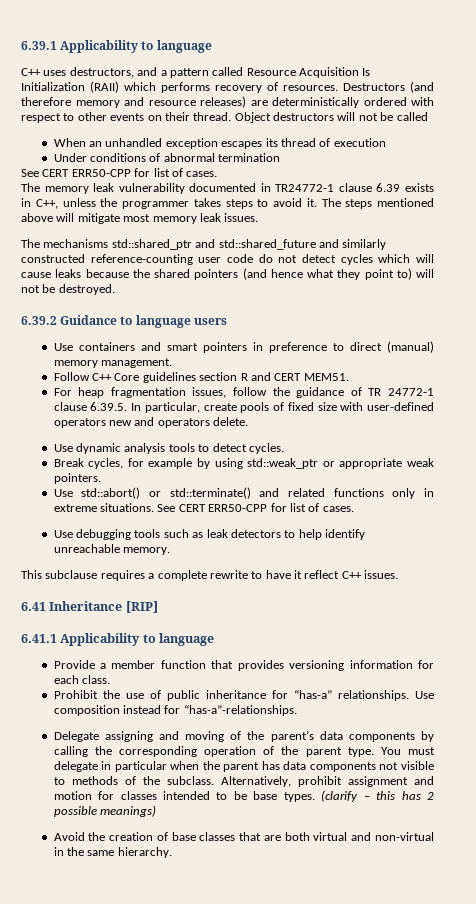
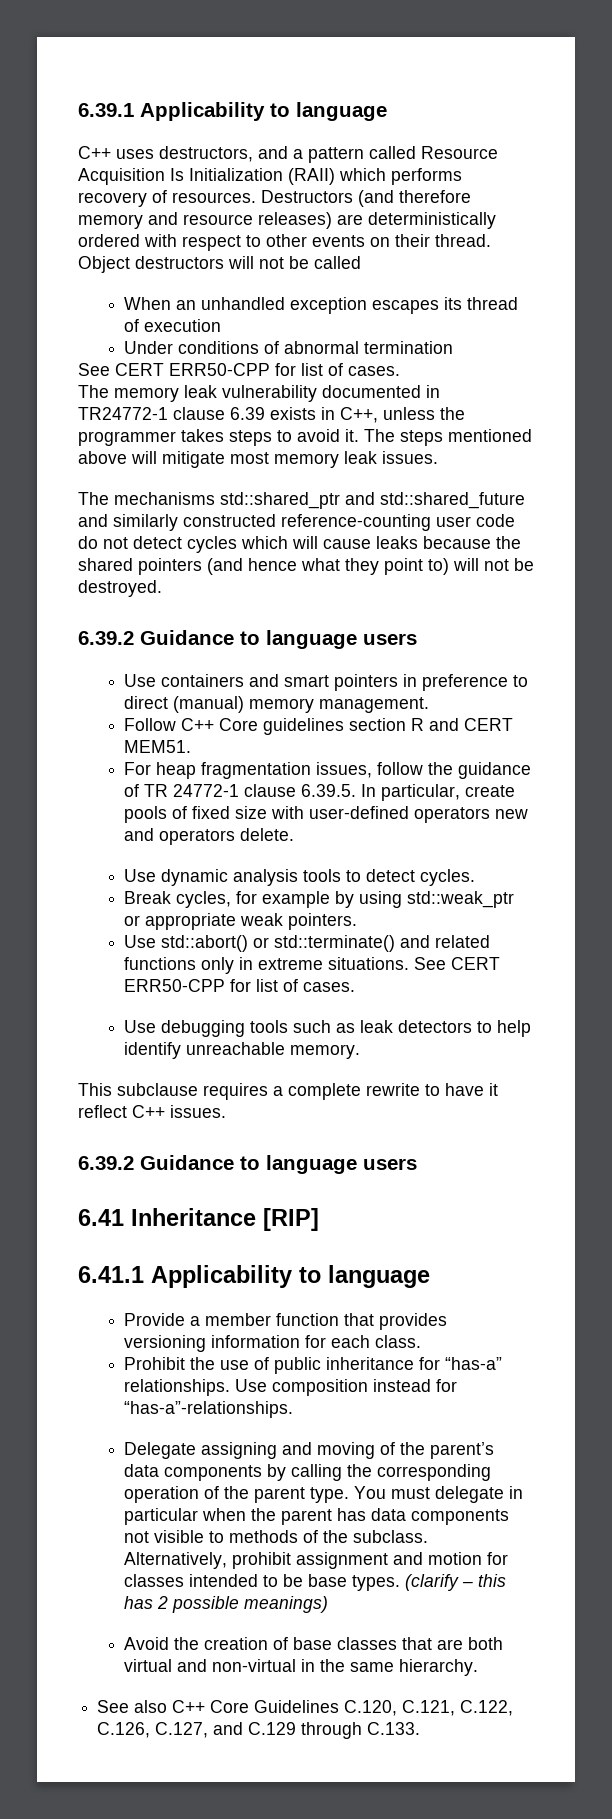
  This subclause requires a complete rewrite to have it reflect C++ issues.
+ 6.39.2 Guidance to language users
+ See also C++ Core Guidelines C.120, C.121, C.122, C.126, C.127, and C.129 through C.133.

